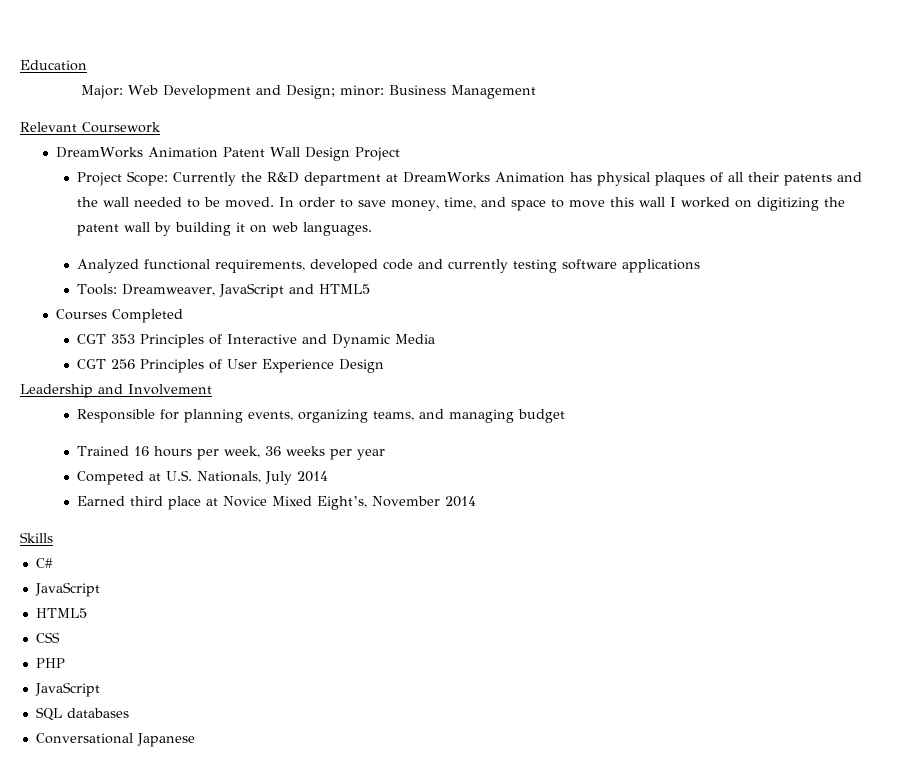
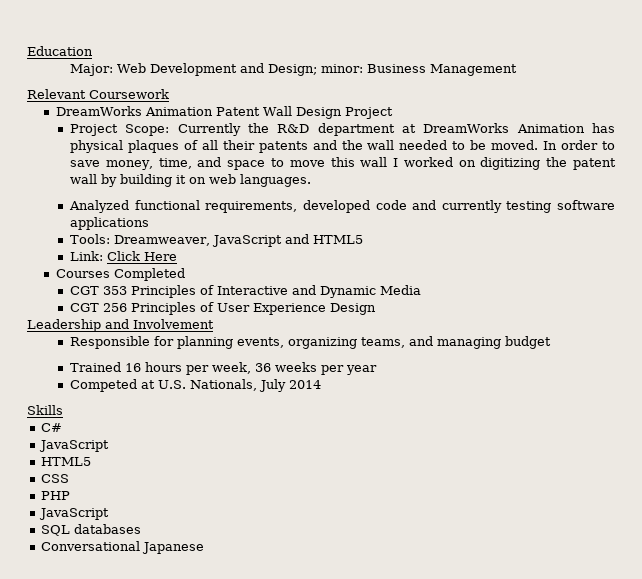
+ Link: Click Here
- Earned third place at Novice Mixed Eight’s, November 2014

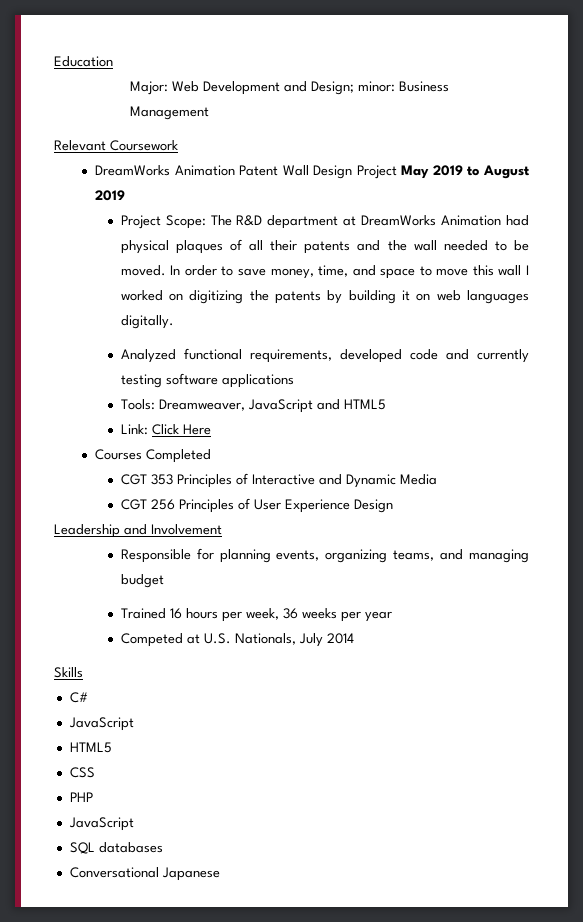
- DreamWorks Animation Patent Wall Design Project
+ DreamWorks Animation Patent Wall Design Project May 2019 to August 2019
- Project Scope: Currently the R&D department at DreamWorks Animation has physical plaques of all their patents and the wall needed to be moved.
+ Project Scope: The R&D department at DreamWorks Animation had physical plaques of all their patents and the wall needed to be moved.
- In order to save money, time, and space to move this wall I worked on digitizing the patent wall by building it on web languages.
+ In order to save money, time, and space to move this wall I worked on digitizing the patents by building it on web languages digitally.

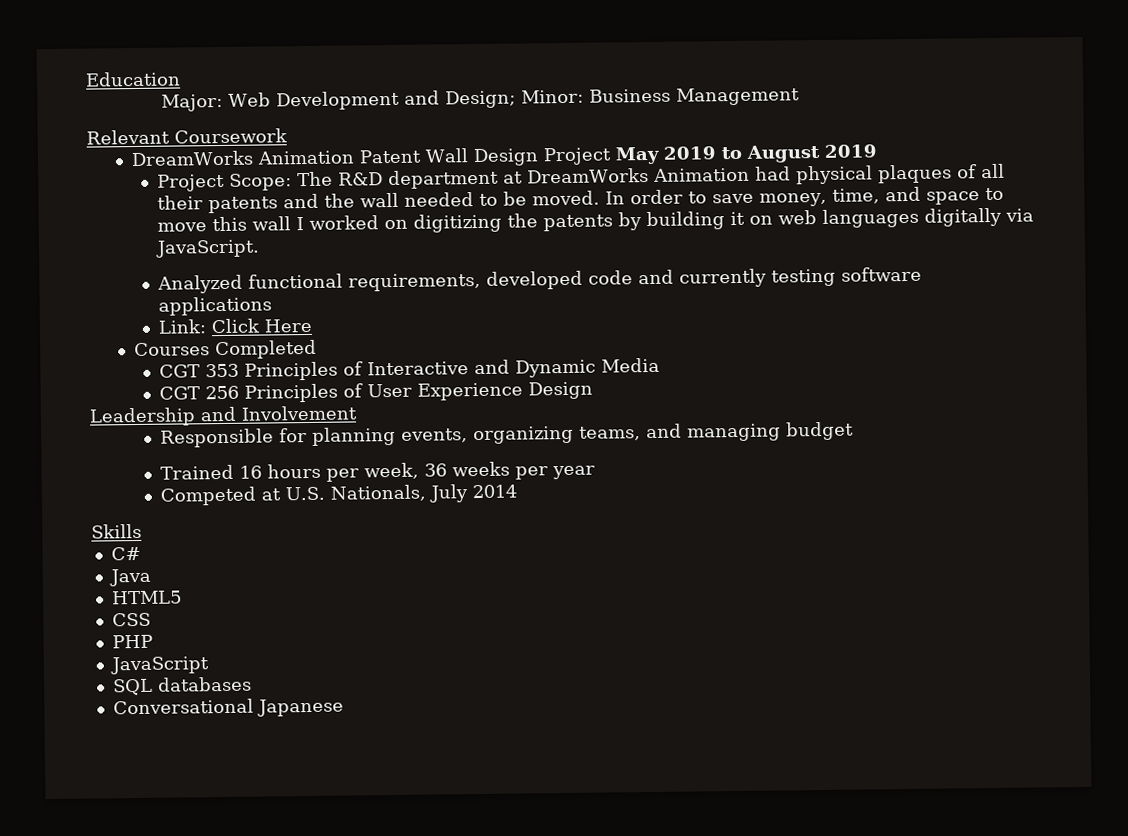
- Major: Web Development and Design; minor: Business Management
+ Major: Web Development and Design; Minor: Business Management
- In order to save money, time, and space to move this wall I worked on digitizing the patents by building it on web languages digitally.
+ In order to save money, time, and space to move this wall I worked on digitizing the patents by building it on web languages digitally via JavaScript.
- Tools: Dreamweaver, JavaScript and HTML5
  C#
- JavaScript
+ Java

